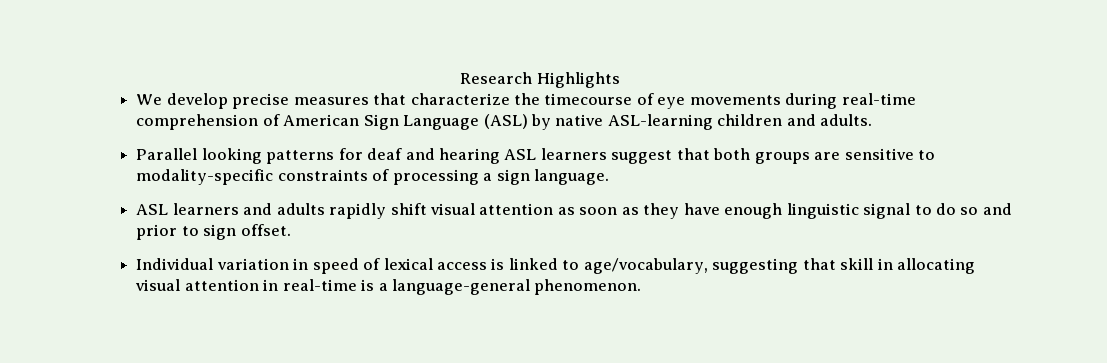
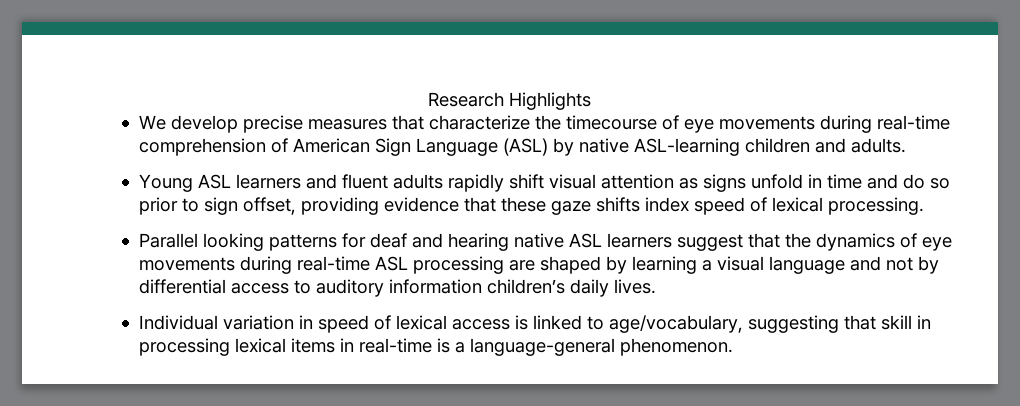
+ Young ASL learners and fluent adults rapidly shift visual attention as signs unfold in time and do so prior to sign offset, providing evidence that these gaze shifts index speed of lexical processing.
- Parallel looking patterns for deaf and hearing ASL learners suggest that both groups are sensitive to modality-specific constraints of processing a sign language.
- ASL learners and adults rapidly shift visual attention as soon as they have enough linguistic signal to do so and prior to sign offset.
+ Parallel looking patterns for deaf and hearing native ASL learners suggest that the dynamics of eye movements during real-time ASL processing are shaped by learning a visual language and not by differential access to auditory information children’s daily lives.
- Individual variation in speed of lexical access is linked to age/vocabulary, suggesting that skill in allocating visual attention in real-time is a language-general phenomenon.
+ Individual variation in speed of lexical access is linked to age/vocabulary, suggesting that skill in processing lexical items in real-time is a language-general phenomenon.

